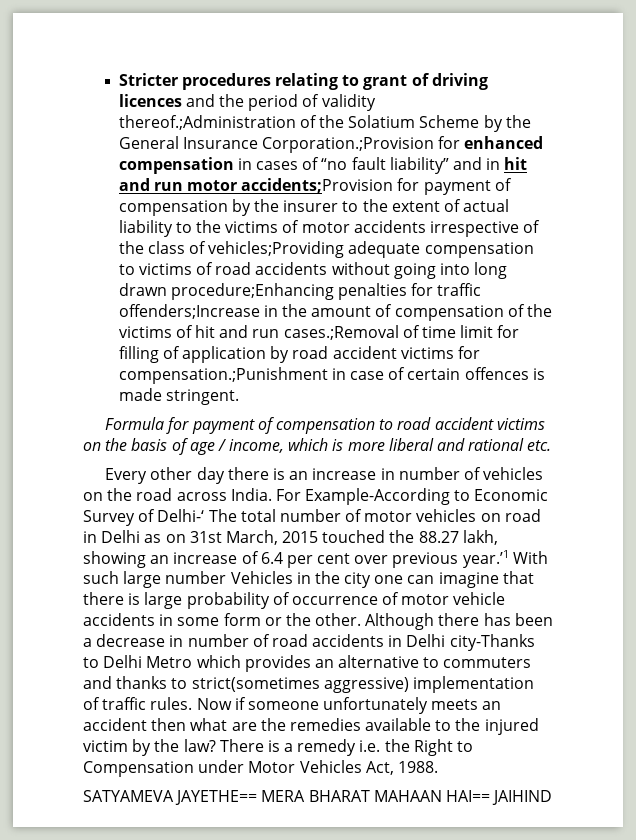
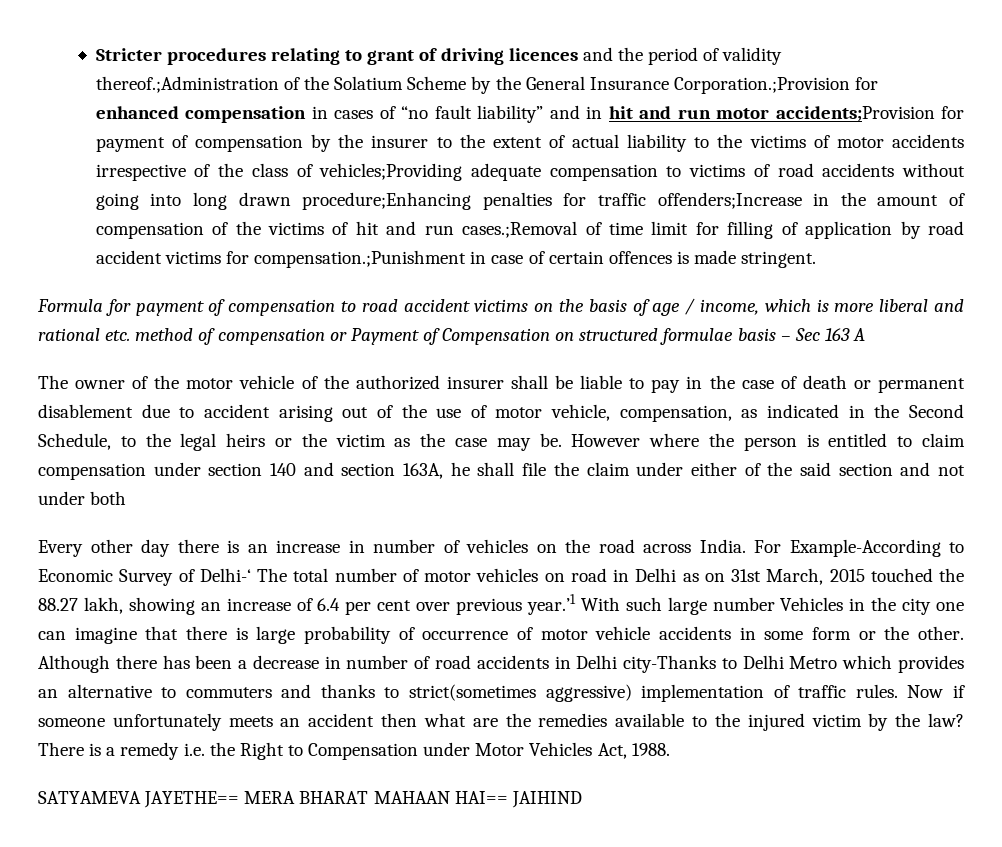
- Formula for payment of compensation to road accident victims on the basis of age / income, which is more liberal and rational etc.
+ Formula for payment of compensation to road accident victims on the basis of age / income, which is more liberal and rational etc. method of compensation or Payment of Compensation on structured formulae basis – Sec 163 A
+ The owner of the motor vehicle of the authorized insurer shall be liable to pay in the case of death or permanent disablement due to accident arising out of the use of motor vehicle, compensation, as indicated in the Second Schedule, to the legal heirs or the victim as the case may be. However where the person is entitled to claim compensation under section 140 and section 163A, he shall file the claim under either of the said section and not under both

